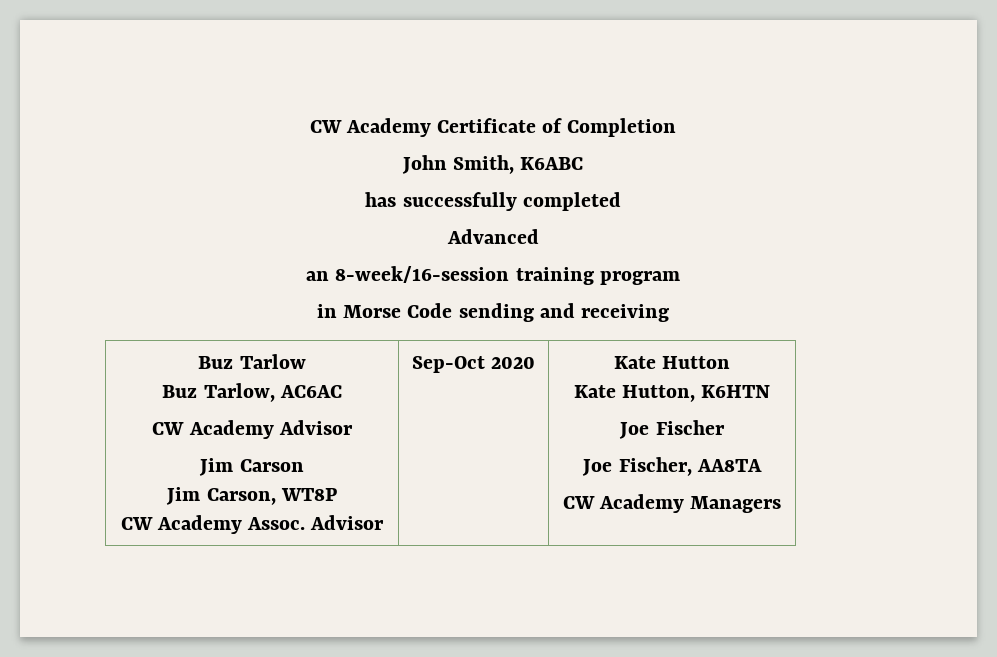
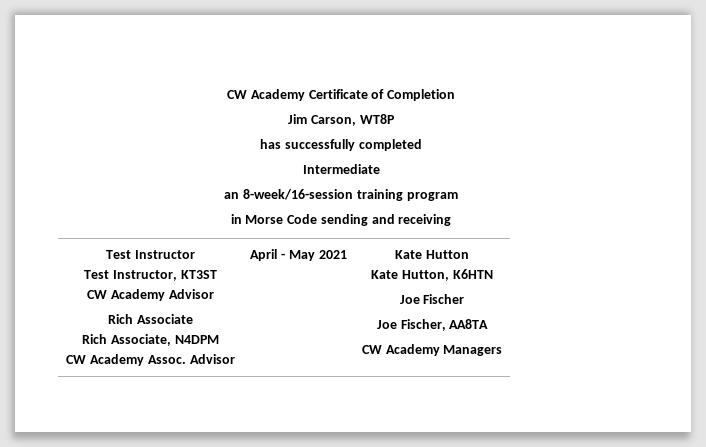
- John Smith, K6ABC
+ Jim Carson, WT8P
- Advanced
+ Intermediate
- Buz Tarlow
- Buz Tarlow, AC6AC
+ Test Instructor
+ Test Instructor, KT3ST
  CW Academy Advisor
- Jim Carson
- Jim Carson, WT8P
- CW Academy Assoc. Advisor | Sep-Oct 2020 | Kate Hutton
+ Rich Associate
+ Rich Associate, N4DPM
+ CW Academy Assoc. Advisor | April - May 2021 | Kate Hutton

